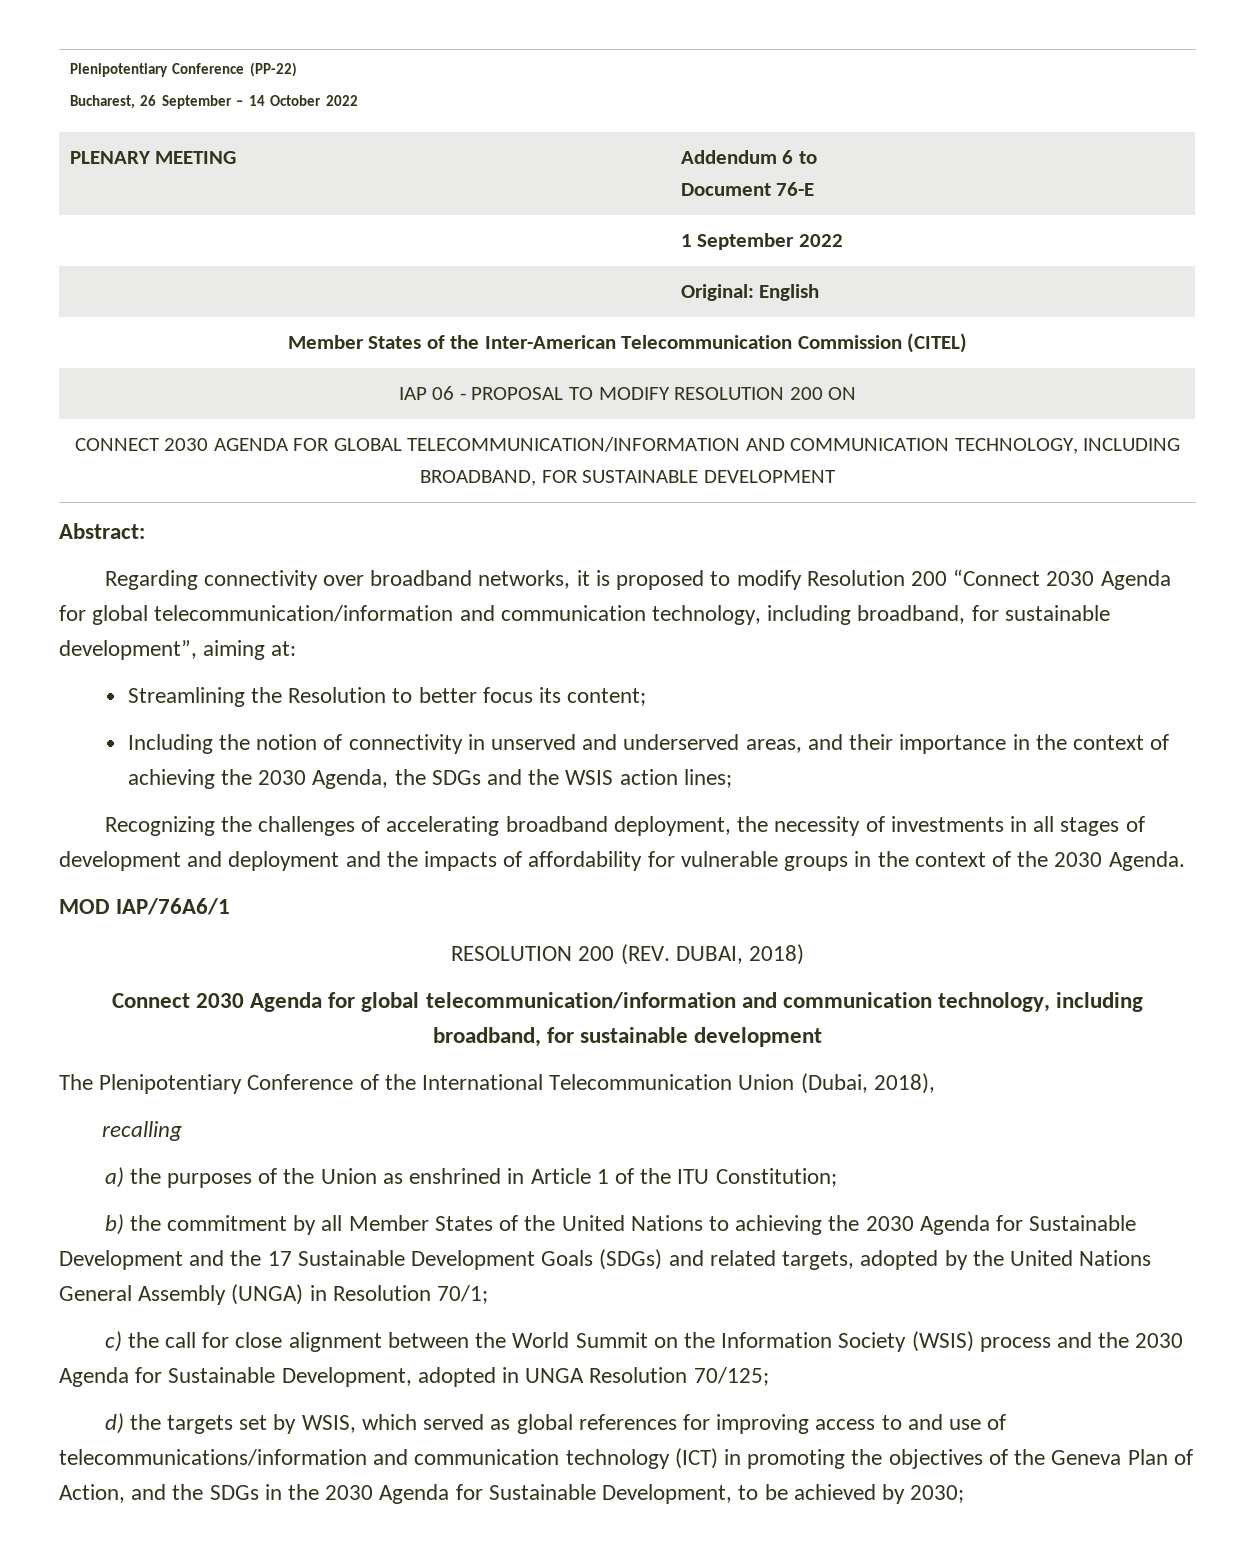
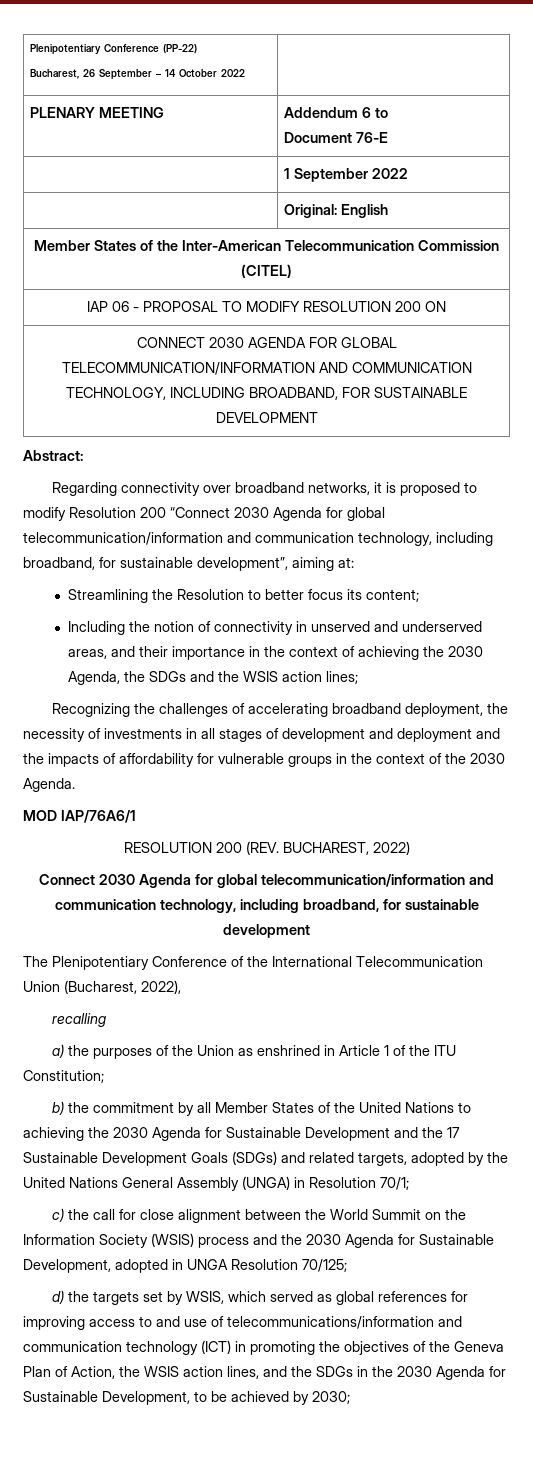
- RESOLUTION 200 (REV. DUBAI, 2018)
+ RESOLUTION 200 (REV. BUCHAREST, 2022)
- The Plenipotentiary Conference of the International Telecommunication Union (Dubai, 2018),
+ The Plenipotentiary Conference of the International Telecommunication Union (Bucharest, 2022),
- d) the targets set by WSIS, which served as global references for improving access to and use of telecommunications/information and communication technology (ICT) in promoting the objectives of the Geneva Plan of Action, and the SDGs in the 2030 Agenda for Sustainable Development, to be achieved by 2030;
+ d) the targets set by WSIS, which served as global references for improving access to and use of telecommunications/information and communication technology (ICT) in promoting the objectives of the Geneva Plan of Action, the WSIS action lines, and the SDGs in the 2030 Agenda for Sustainable Development, to be achieved by 2030;

